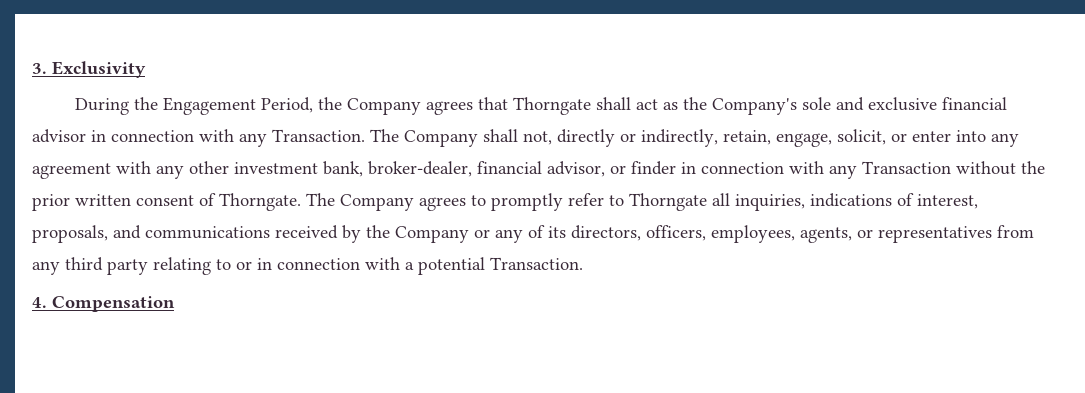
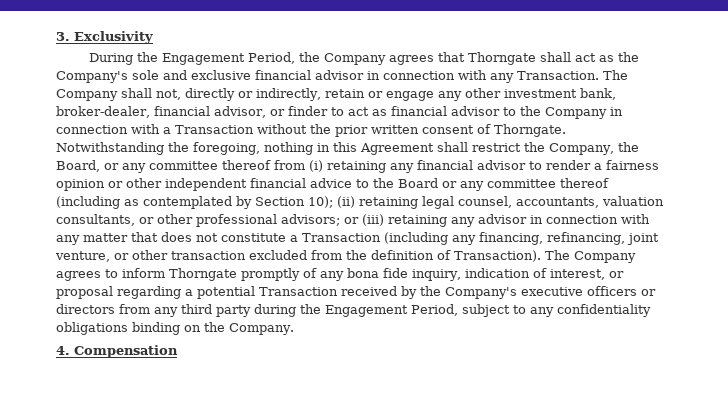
- The Company shall not, directly or indirectly, retain, engage, solicit, or enter into any agreement with any other investment bank, broker-dealer, financial advisor, or finder in connection with any Transaction without the prior written consent of Thorngate.
+ The Company shall not, directly or indirectly, retain or engage any other investment bank, broker-dealer, financial advisor, or finder to act as financial advisor to the Company in connection with a Transaction without the prior written consent of Thorngate.
- The Company agrees to promptly refer to Thorngate all inquiries, indications of interest, proposals, and communications received by the Company or any of its directors, officers, employees, agents, or representatives from any third party relating to or in connection with a potential Transaction.
+ Notwithstanding the foregoing, nothing in this Agreement shall restrict the Company, the Board, or any committee thereof from (i) retaining any financial advisor to render a fairness opinion or other independent financial advice to the Board or any committee thereof (including as contemplated by Section 10); (ii) retaining legal counsel, accountants, valuation consultants, or other professional advisors; or (iii) retaining any advisor in connection with any matter that does not constitute a Transaction (including any financing, refinancing, joint venture, or other transaction excluded from the definition of Transaction). The Company agrees to inform Thorngate promptly of any bona fide inquiry, indication of interest, or proposal regarding a potential Transaction received by the Company's executive officers or directors from any third party during the Engagement Period, subject to any confidentiality obligations binding on the Company.

